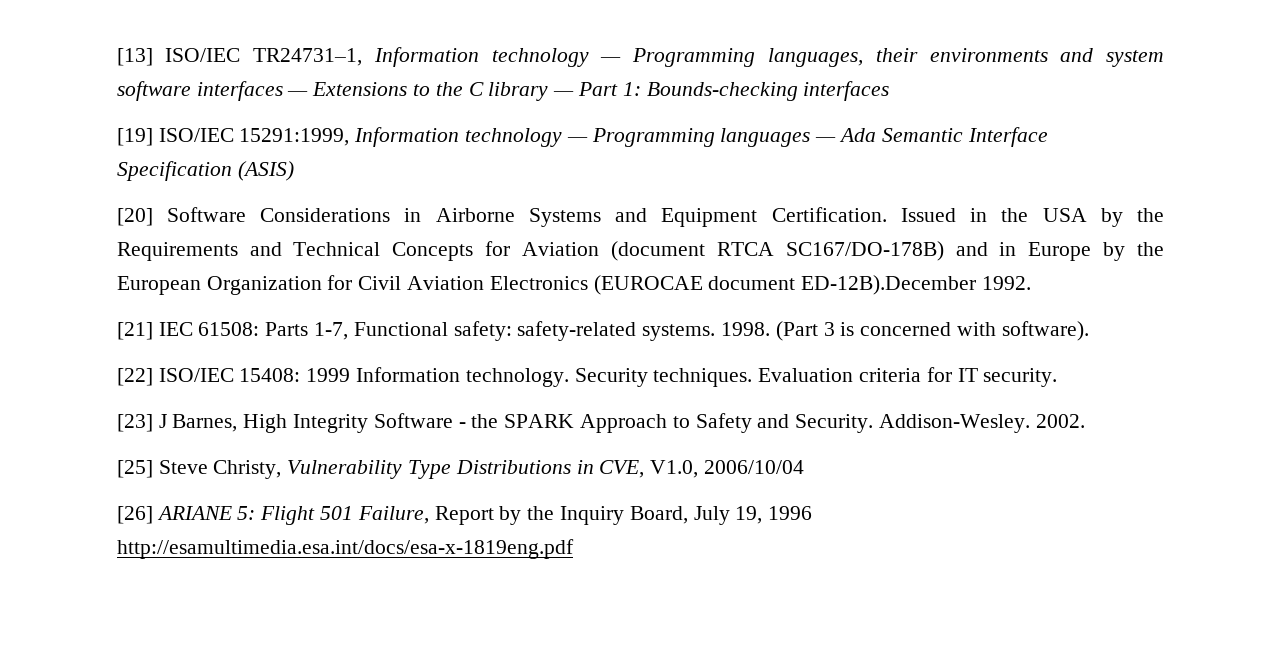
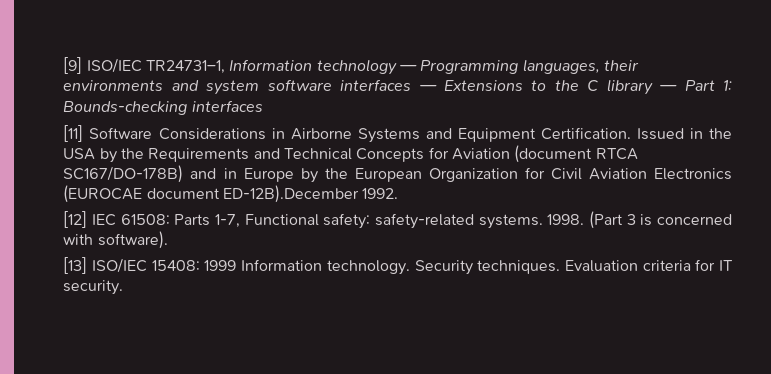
- [13] ISO/IEC TR24731–1, Information technology — Programming languages, their environments and system software interfaces — Extensions to the C library — Part 1: Bounds-checking interfaces
+ [9] ISO/IEC TR24731–1, Information technology — Programming languages, their environments and system software interfaces — Extensions to the C library — Part 1: Bounds-checking interfaces
- [19] ISO/IEC 15291:1999, Information technology — Programming languages — Ada Semantic Interface Specification (ASIS)
- [20] Software Considerations in Airborne Systems and Equipment Certification.
+ [11] Software Considerations in Airborne Systems and Equipment Certification.
- [21] IEC 61508: Parts 1-7, Functional safety: safety-related systems.
+ [12] IEC 61508: Parts 1-7, Functional safety: safety-related systems.
- [22] ISO/IEC 15408: 1999 Information technology.
+ [13] ISO/IEC 15408: 1999 Information technology.
- [23] J Barnes, High Integrity Software - the SPARK Approach to Safety and Security. Addison-Wesley. 2002.
- [25] Steve Christy, Vulnerability Type Distributions in CVE, V1.0, 2006/10/04
- [26] ARIANE 5: Flight 501 Failure, Report by the Inquiry Board, July 19, 1996 http://esamultimedia.esa.int/docs/esa-x-1819eng.pdf

